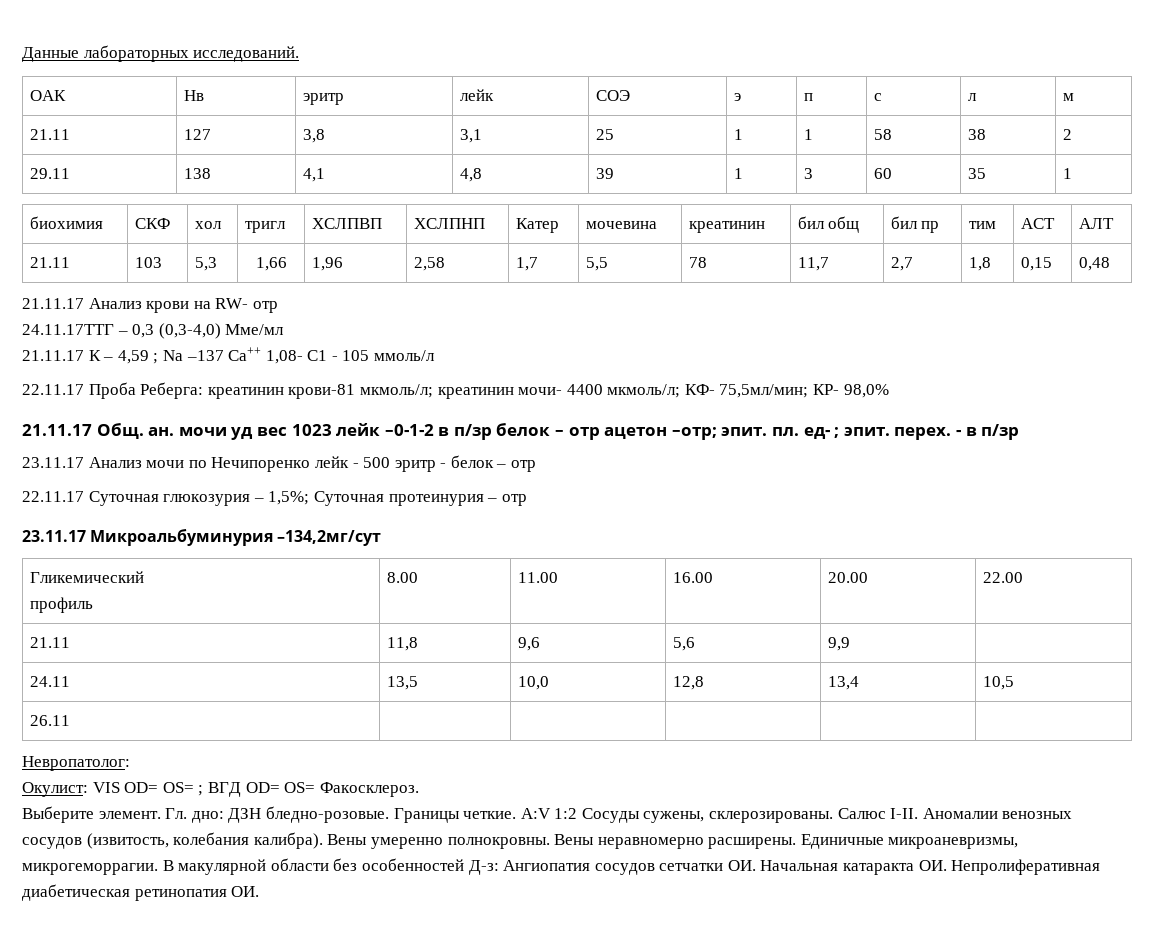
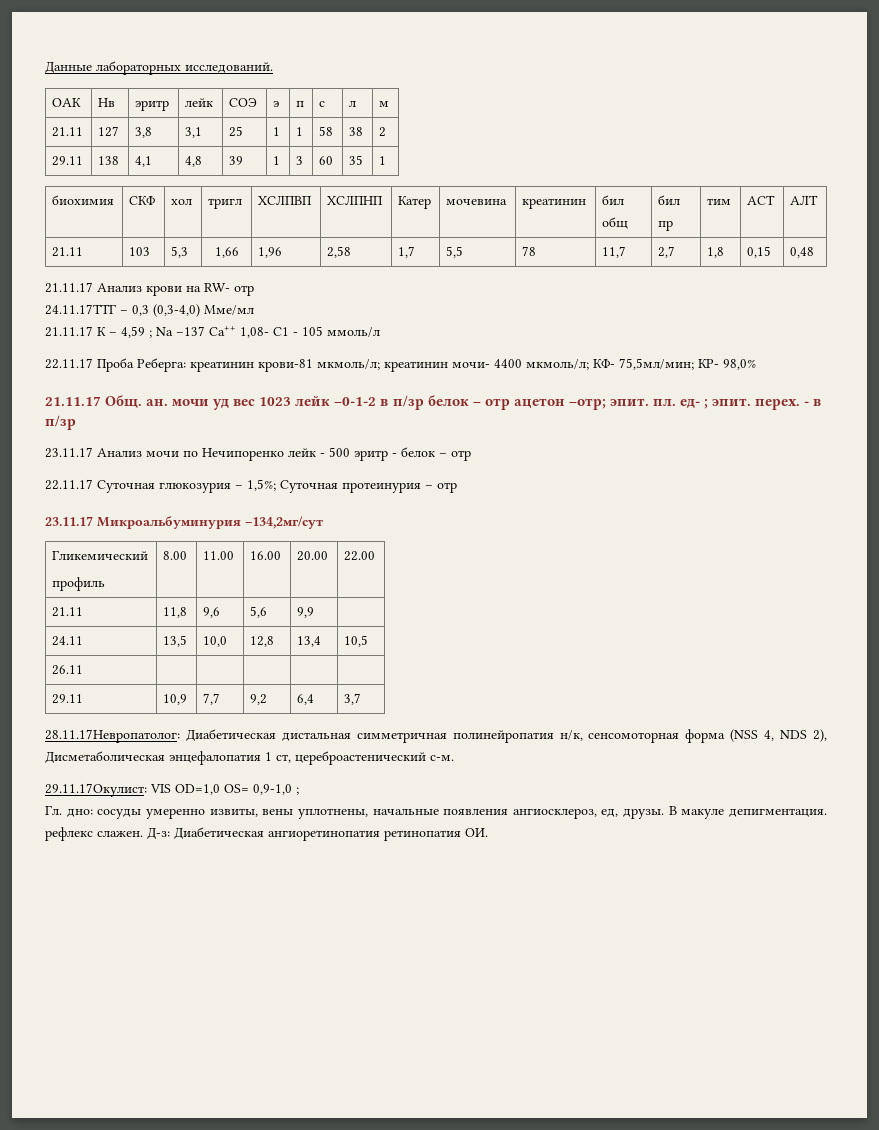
- Невропатолог:
- Окулист: VIS OD= OS= ; ВГД OD= OS= Факосклероз.
- Выберите элемент. Гл. дно: ДЗН бледно-розовые. Границы четкие. А:V 1:2 Сосуды сужены, склерозированы. Салюс I-II. Аномалии венозных сосудов (извитость, колебания калибра). Вены умеренно полнокровны. Вены неравномерно расширены. Единичные микроаневризмы, микрогеморрагии. В макулярной области без особенностей Д-з: Ангиопатия сосудов сетчатки ОИ. Начальная катаракта ОИ. Непролиферативная диабетическая ретинопатия ОИ.
+ 29.11 | 10,9 | 7,7 | 9,2 | 6,4 | 3,7
+ 28.11.17Невропатолог: Диабетическая дистальная симметричная полинейропатия н/к, сенсомоторная форма (NSS 4, NDS 2), Дисметаболическая энцефалопатия 1 ст, цереброастенический с-м.
+ 29.11.17Окулист: VIS OD=1,0 OS= 0,9-1,0 ;
+ Гл. дно: сосуды умеренно извиты, вены уплотнены, начальные появления ангиосклероз, ед, друзы. В макуле депигментация. рефлекс слажен. Д-з: Диабетическая ангиоретинопатия ретинопатия ОИ.

